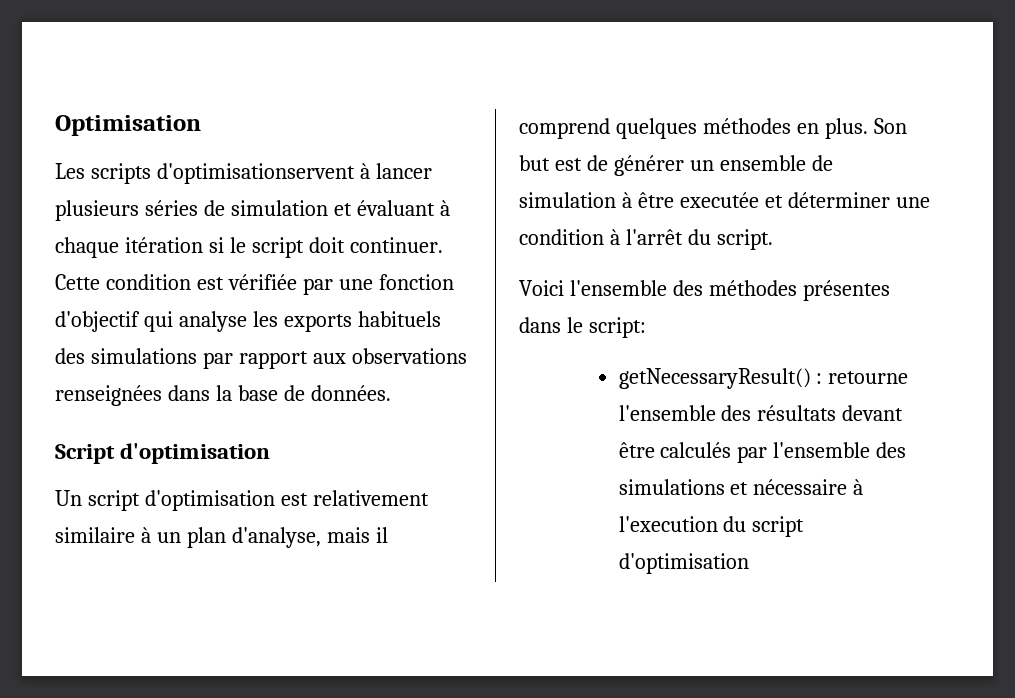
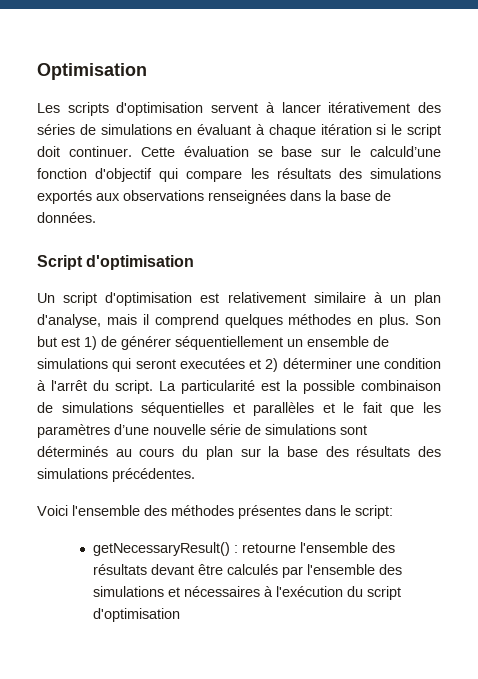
- Les scripts d'optimisationservent à lancer plusieurs séries de simulation et évaluant à chaque itération si le script doit continuer.
+ Les scripts d'optimisation servent à lancer itérativement des séries de simulations en évaluant à chaque itération si le script doit continuer.
- Cette condition est vérifiée par une fonction d'objectif qui analyse les exports habituels des simulations par rapport aux observations renseignées dans la base de données.
+ Cette évaluation se base sur le calculd’une fonction d'objectif qui compare les résultats des simulations exportés aux observations renseignées dans la base de données.
- Son but est de générer un ensemble de simulation à être executée et déterminer une condition à l'arrêt du script.
+ Son but est 1) de générer séquentiellement un ensemble de simulations qui seront executées et 2) déterminer une condition à l'arrêt du script. La particularité est la possible combinaison de simulations séquentielles et parallèles et le fait que les paramètres d’une nouvelle série de simulations sont déterminés au cours du plan sur la base des résultats des simulations précédentes.
- getNecessaryResult() : retourne l'ensemble des résultats devant être calculés par l'ensemble des simulations et nécessaire à l'execution du script d'optimisation
+ getNecessaryResult() : retourne l'ensemble des résultats devant être calculés par l'ensemble des simulations et nécessaires à l'exécution du script d'optimisation

